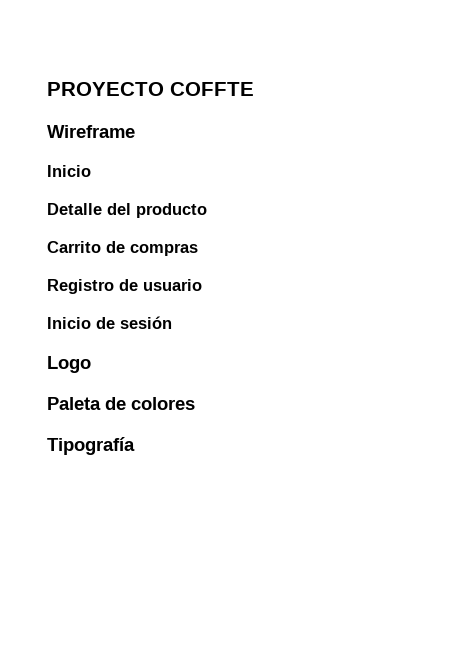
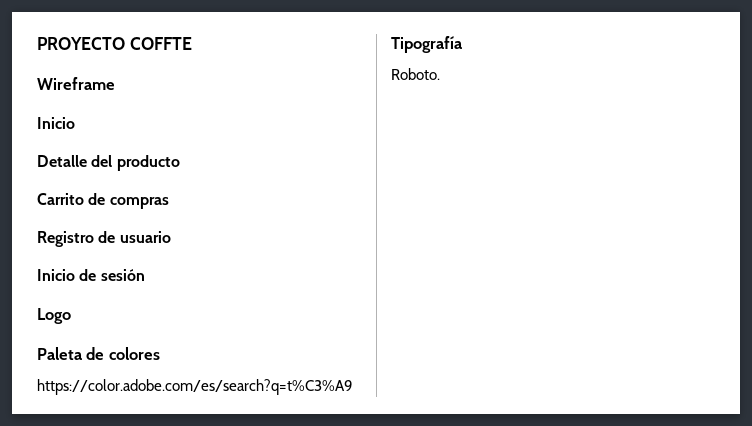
+ https://color.adobe.com/es/search?q=t%C3%A9
+ Roboto.

